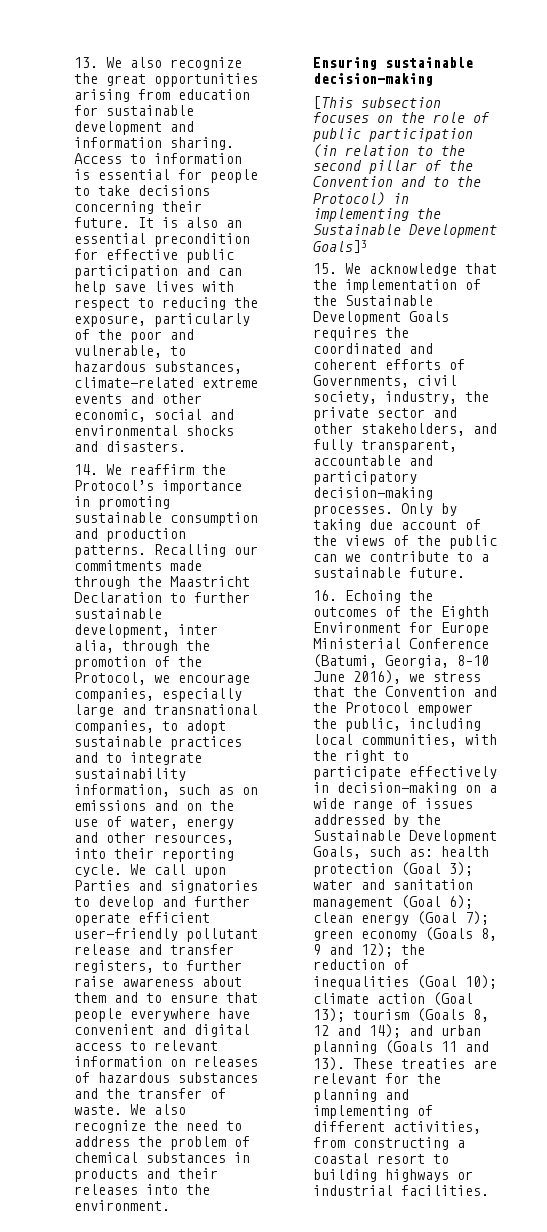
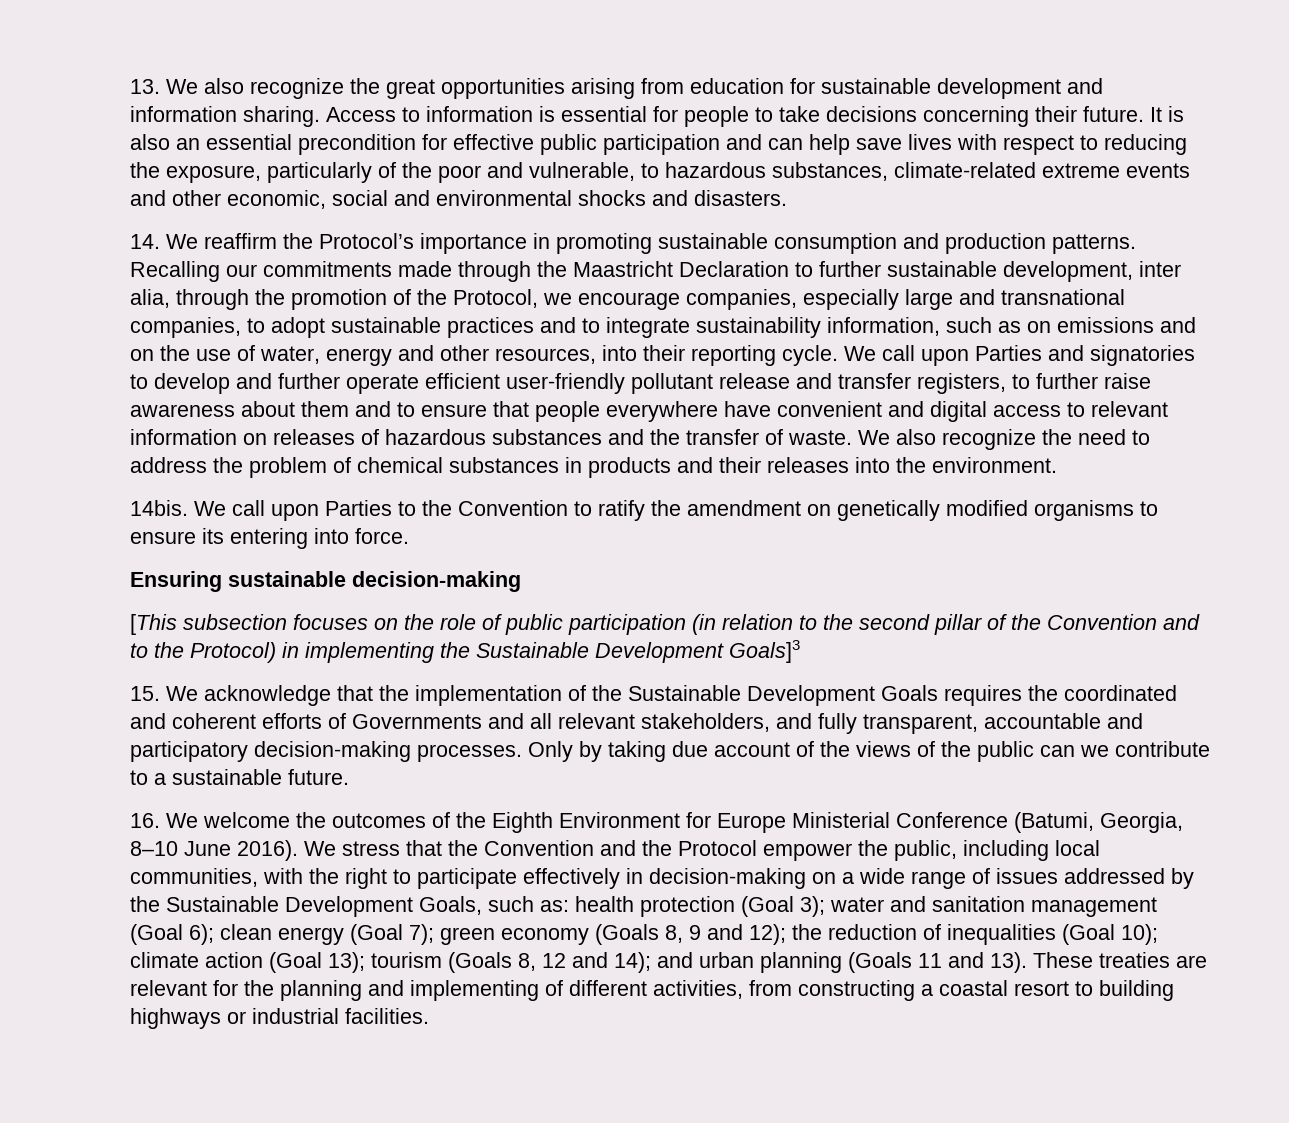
+ 14bis. We call upon Parties to the Convention to ratify the amendment on genetically modified organisms to ensure its entering into force.
- 15. We acknowledge that the implementation of the Sustainable Development Goals requires the coordinated and coherent efforts of Governments, civil society, industry, the private sector and other stakeholders, and fully transparent, accountable and participatory decision-making processes.
+ 15. We acknowledge that the implementation of the Sustainable Development Goals requires the coordinated and coherent efforts of Governments and all relevant stakeholders, and fully transparent, accountable and participatory decision-making processes.
- 16. Echoing the outcomes of the Eighth Environment for Europe Ministerial Conference (Batumi, Georgia, 8–10 June 2016), we stress that the Convention and the Protocol empower the public, including local communities, with the right to participate effectively in decision-making on a wide range of issues addressed by the Sustainable Development Goals, such as:
+ 16. We welcome the outcomes of the Eighth Environment for Europe Ministerial Conference (Batumi, Georgia, 8–10 June 2016). We stress that the Convention and the Protocol empower the public, including local communities, with the right to participate effectively in decision-making on a wide range of issues addressed by the Sustainable Development Goals, such as:

